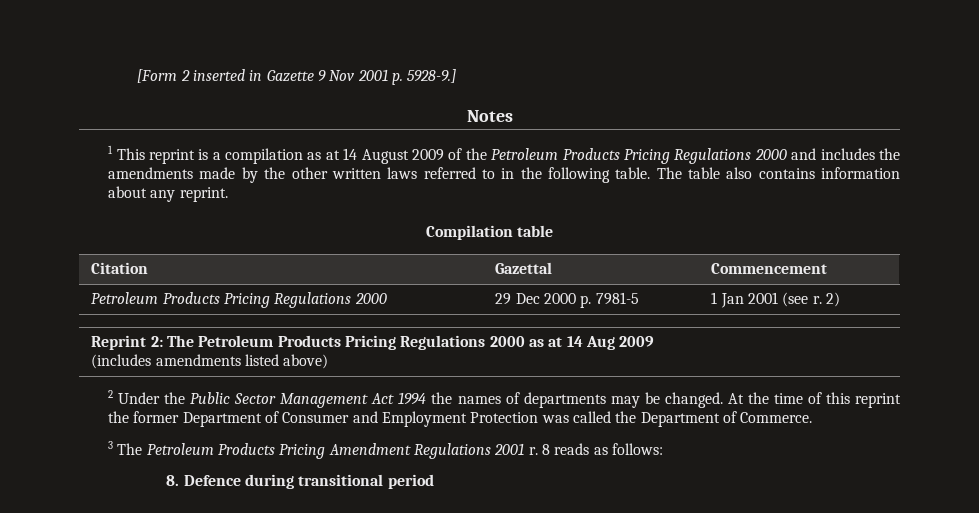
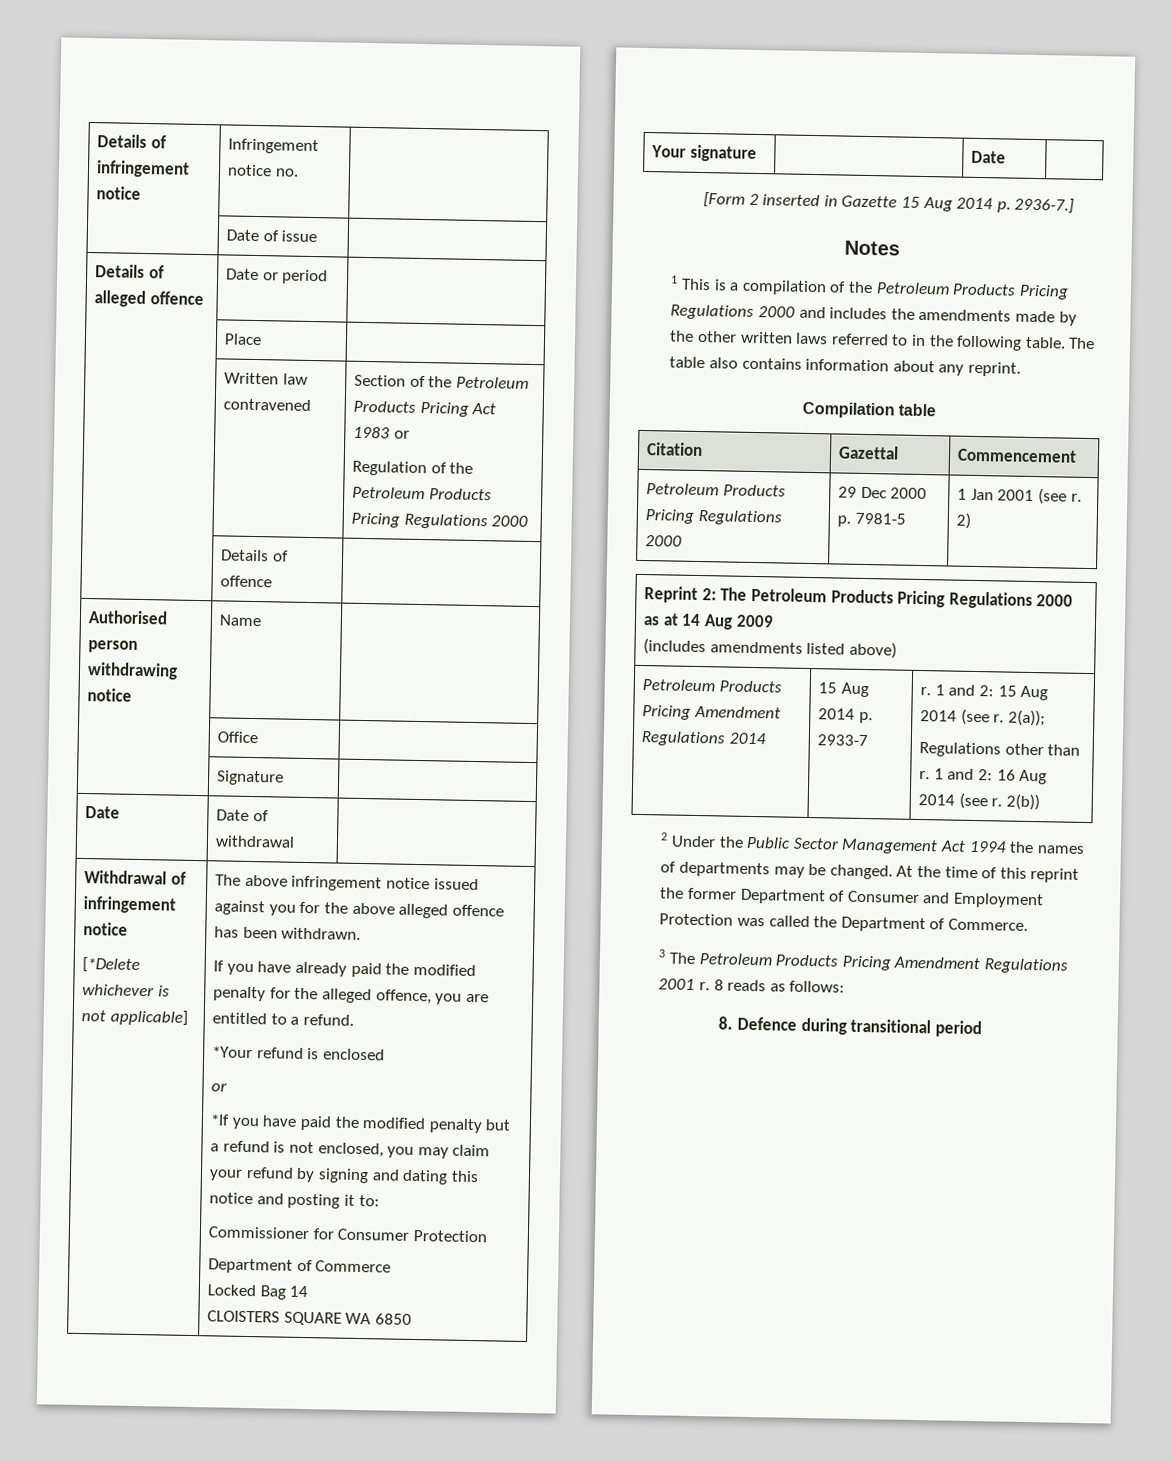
+ Details of infringement notice | Infringement notice no. |
+ | Date of issue |
+ Details of alleged offence | Date or period |
+ | Place |
+ | Written law contravened | Section of the Petroleum Products Pricing Act 1983 or
+ Regulation of the Petroleum Products Pricing Regulations 2000
+ | Details of offence |
+ Authorised person withdrawing notice | Name |
+ | Office |
+ | Signature |
+ Date | Date of withdrawal |
+ Withdrawal of infringement notice
+ [*Delete whichever is not applicable] | The above infringement notice issued against you for the above alleged offence has been withdrawn.
+ If you have already paid the modified penalty for the alleged offence, you are entitled to a refund.
+ *Your refund is enclosed
+ or
+ *If you have paid the modified penalty but a refund is not enclosed, you may claim your refund by signing and dating this notice and posting it to:
+ Commissioner for Consumer Protection
+ Department of Commerce
+ Locked Bag 14
+ CLOISTERS SQUARE WA 6850
+ Your signature | | Date |
- [Form 2 inserted in Gazette 9 Nov 2001 p. 5928-9.]
+ [Form 2 inserted in Gazette 15 Aug 2014 p. 2936-7.]
- 1 This reprint is a compilation as at 14 August 2009 of the Petroleum Products Pricing Regulations 2000 and includes the amendments made by the other written laws referred to in the following table.
+ 1 This is a compilation of the Petroleum Products Pricing Regulations 2000 and includes the amendments made by the other written laws referred to in the following table.
+ Petroleum Products Pricing Amendment Regulations 2014 | 15 Aug 2014 p. 2933-7 | r. 1 and 2: 15 Aug 2014 (see r. 2(a));
+ Regulations other than r. 1 and 2: 16 Aug 2014 (see r. 2(b))

